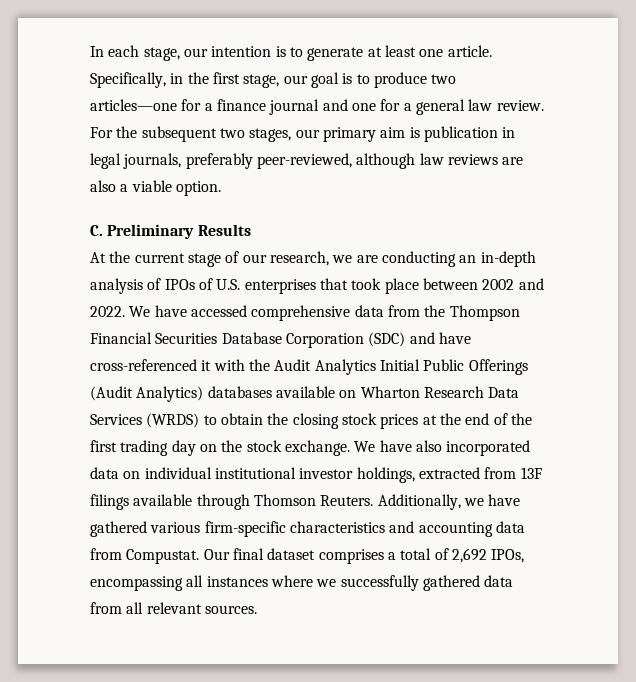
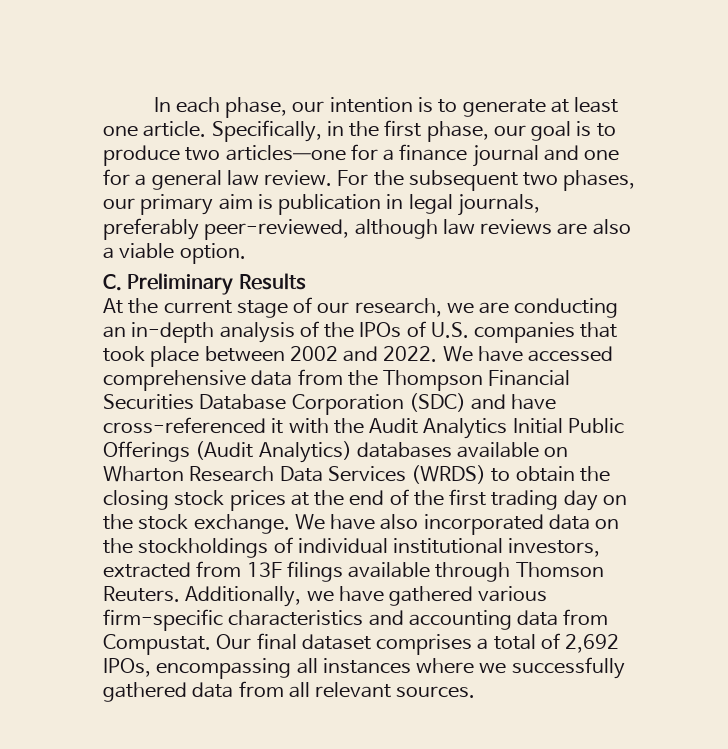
- In each stage, our intention is to generate at least one article.
+ In each phase, our intention is to generate at least one article.
- Specifically, in the first stage, our goal is to produce two articles—one for a finance journal and one for a general law review.
+ Specifically, in the first phase, our goal is to produce two articles—one for a finance journal and one for a general law review.
- For the subsequent two stages, our primary aim is publication in legal journals, preferably peer-reviewed, although law reviews are also a viable option.
+ For the subsequent two phases, our primary aim is publication in legal journals, preferably peer-reviewed, although law reviews are also a viable option.
- At the current stage of our research, we are conducting an in-depth analysis of IPOs of U.S. enterprises that took place between 2002 and 2022.
+ At the current stage of our research, we are conducting an in-depth analysis of the IPOs of U.S. companies that took place between 2002 and 2022.
- We have also incorporated data on individual institutional investor holdings, extracted from 13F filings available through Thomson Reuters.
+ We have also incorporated data on the stockholdings of individual institutional investors, extracted from 13F filings available through Thomson Reuters.

